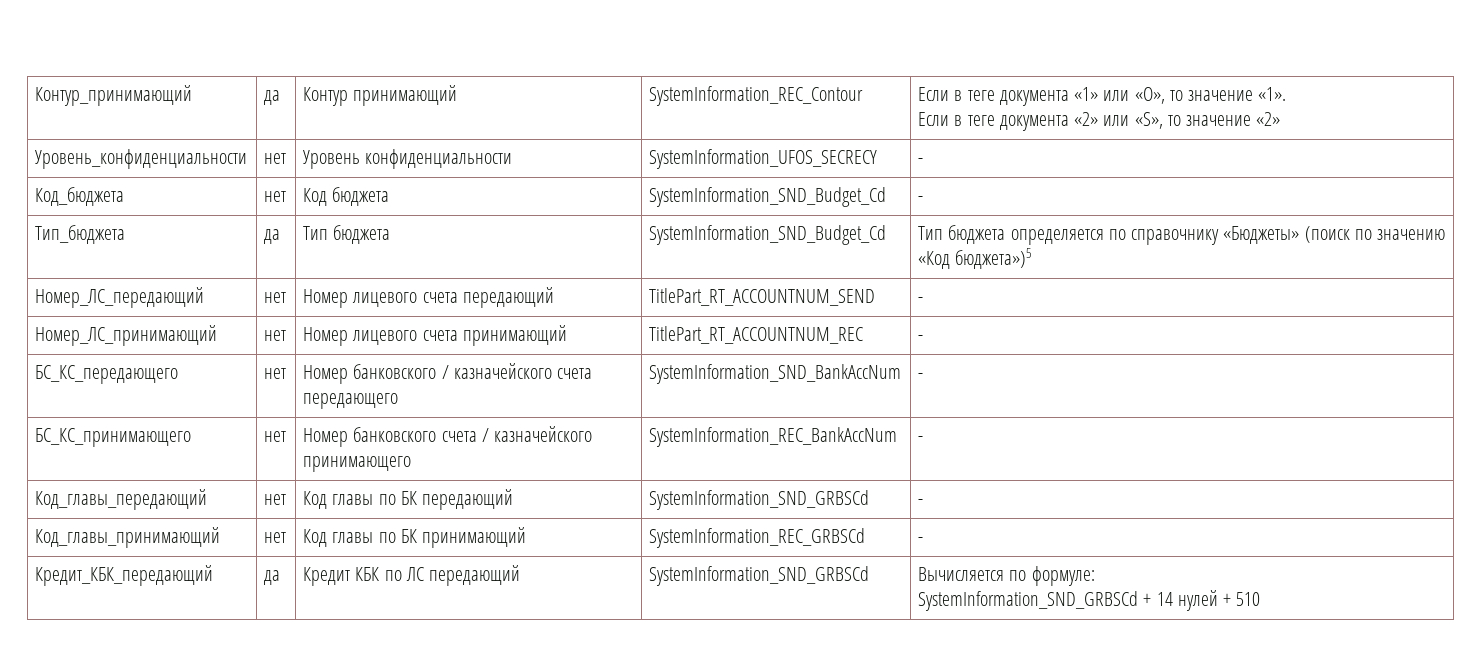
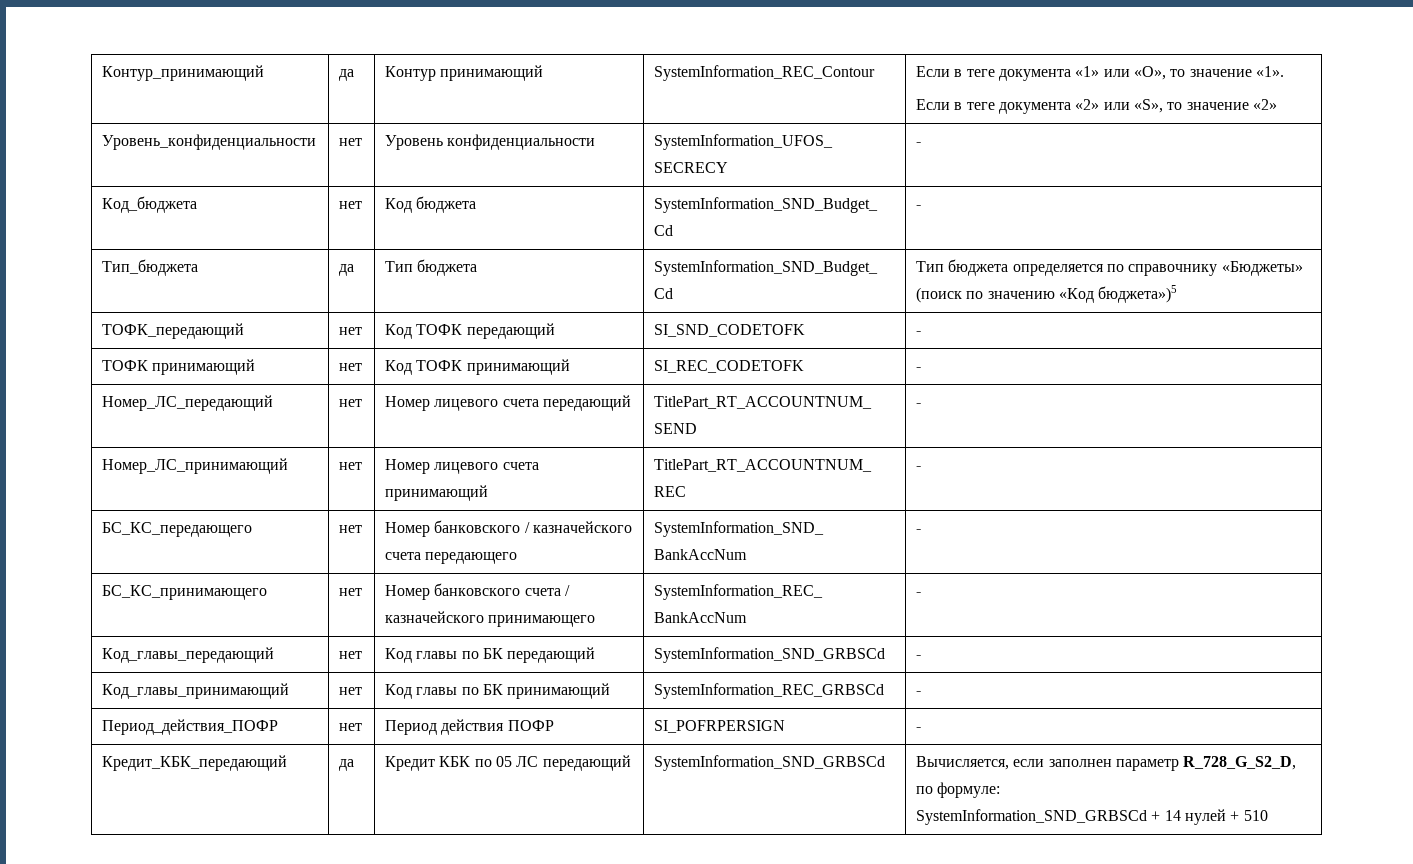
+ ТОФК_передающий | нет | Код ТОФК передающий | SI_SND_CODETOFK | -
+ ТОФК принимающий | нет | Код ТОФК принимающий | SI_REC_CODETOFK | -
+ Период_действия_ПОФР | нет | Период действия ПОФР | SI_POFRPERSIGN | -
- Кредит_КБК_передающий | да | Кредит КБК по ЛС передающий | SystemInformation_SND_GRBSCd | Вычисляется по формуле:
+ Кредит_КБК_передающий | да | Кредит КБК по 05 ЛС передающий | SystemInformation_SND_GRBSCd | Вычисляется, если заполнен параметр R_728_G_S2_D, по формуле:

